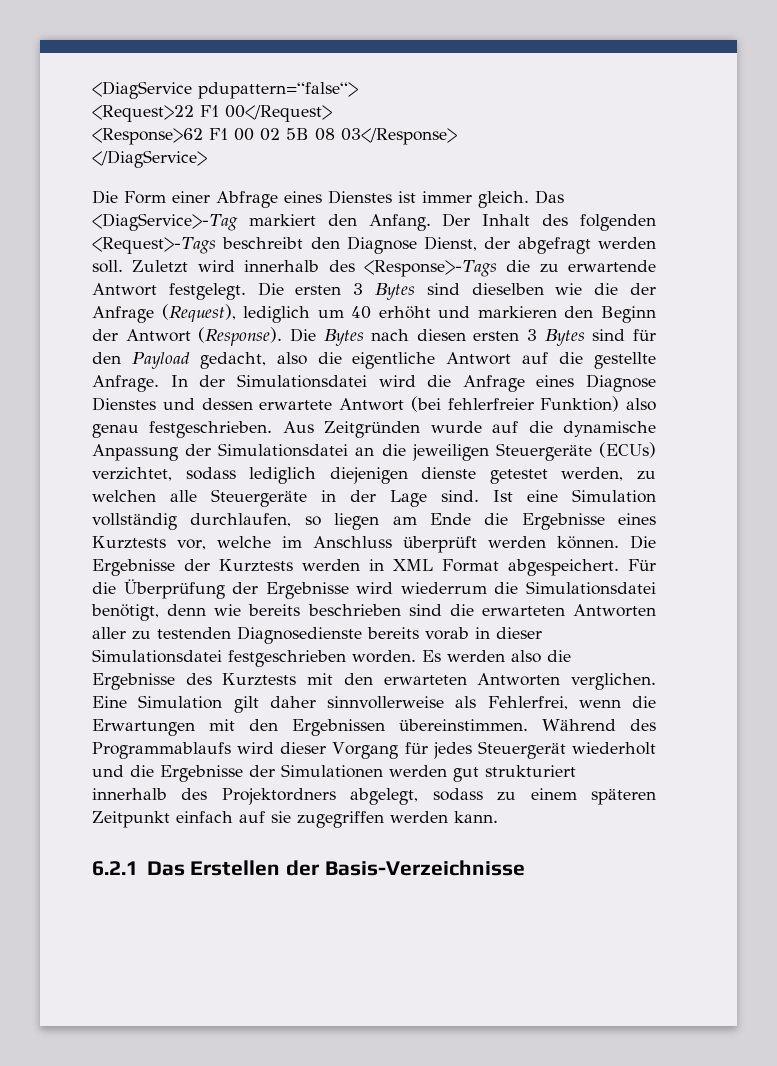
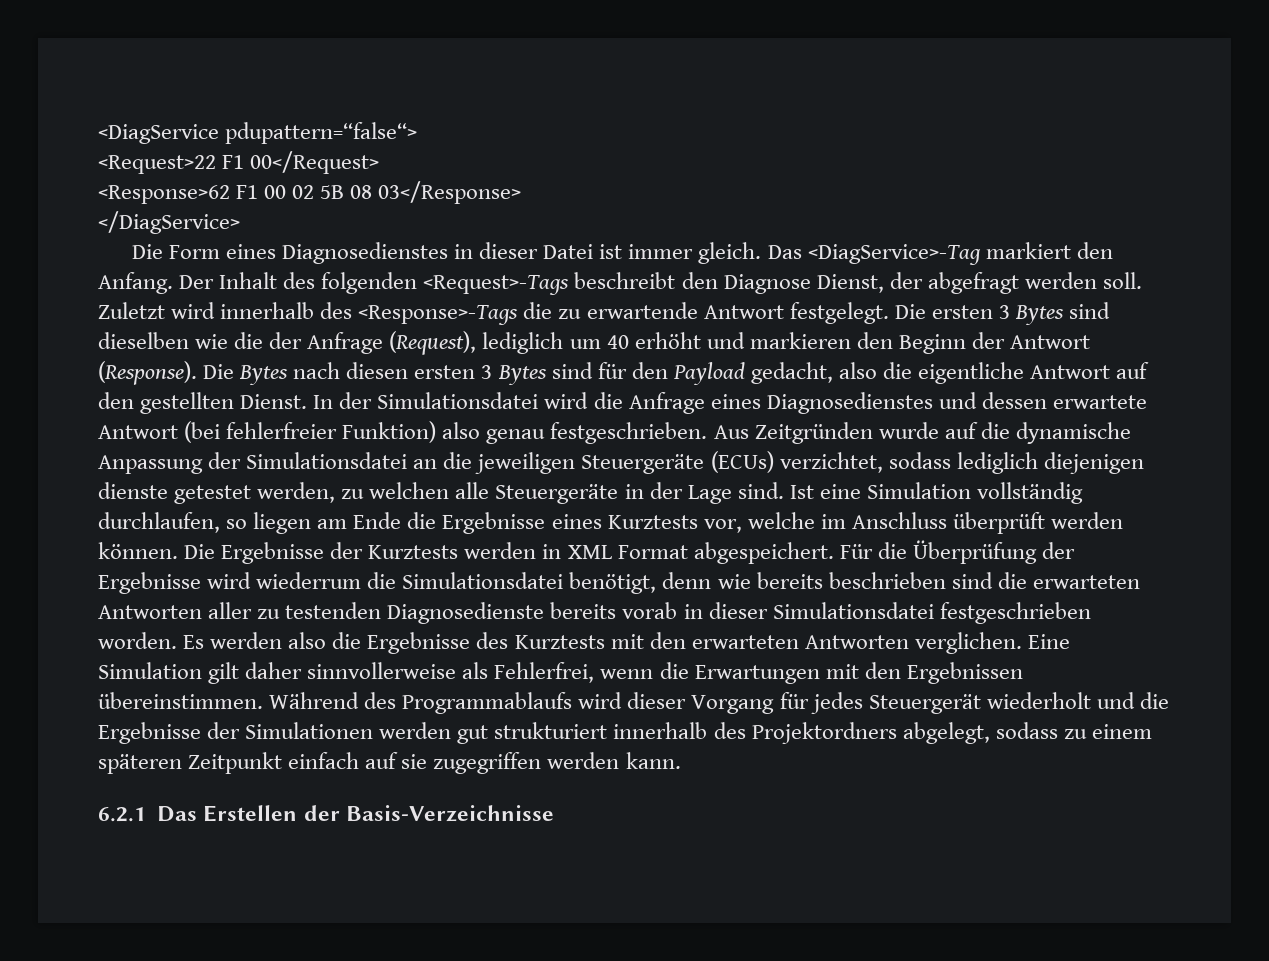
- Die Form einer Abfrage eines Dienstes ist immer gleich.
+ Die Form eines Diagnosedienstes in dieser Datei ist immer gleich.
- Die Bytes nach diesen ersten 3 Bytes sind für den Payload gedacht, also die eigentliche Antwort auf die gestellte Anfrage.
+ Die Bytes nach diesen ersten 3 Bytes sind für den Payload gedacht, also die eigentliche Antwort auf den gestellten Dienst.
- In der Simulationsdatei wird die Anfrage eines Diagnose Dienstes und dessen erwartete Antwort (bei fehlerfreier Funktion) also genau festgeschrieben.
+ In der Simulationsdatei wird die Anfrage eines Diagnosedienstes und dessen erwartete Antwort (bei fehlerfreier Funktion) also genau festgeschrieben.

